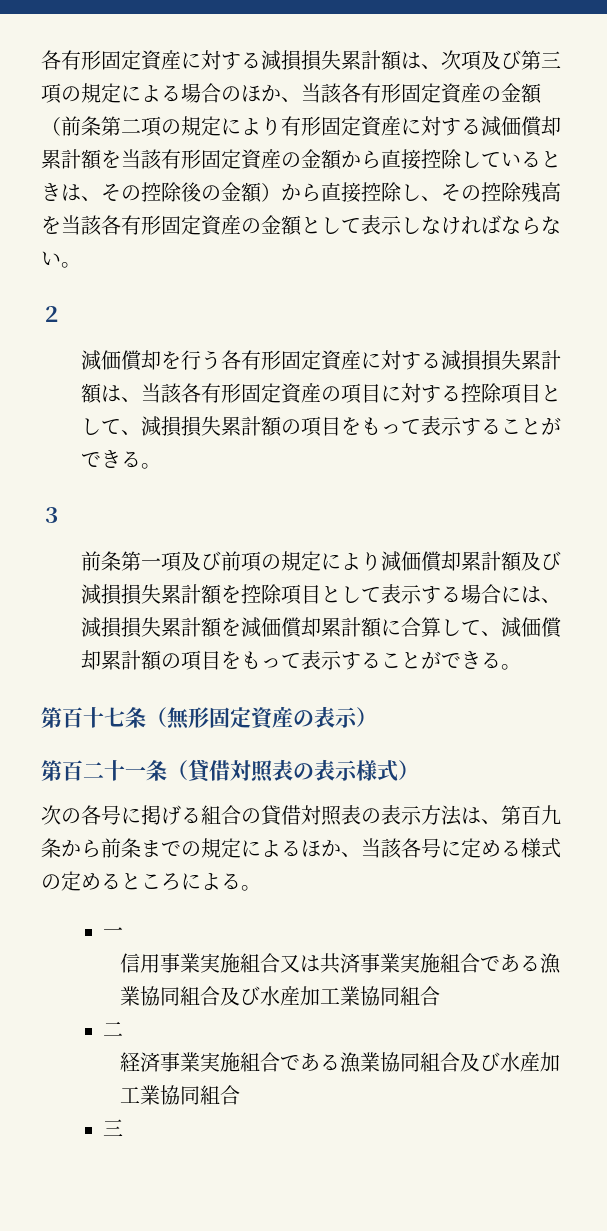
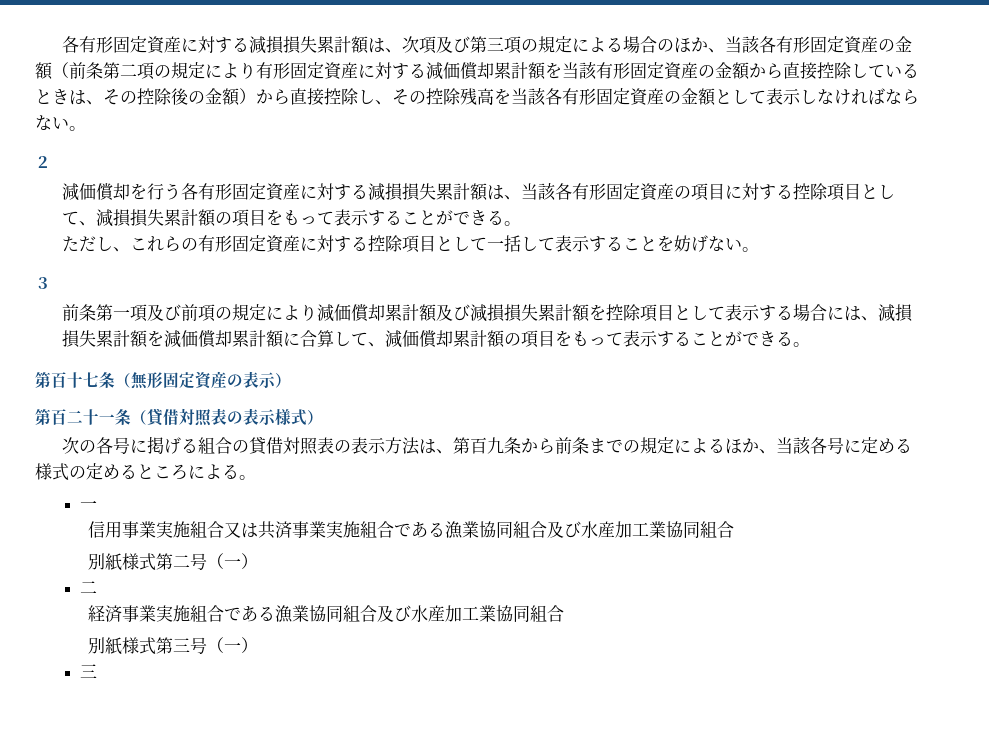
+ ただし、これらの有形固定資産に対する控除項目として一括して表示することを妨げない。
+ 別紙様式第二号（一）
+ 別紙様式第三号（一）

